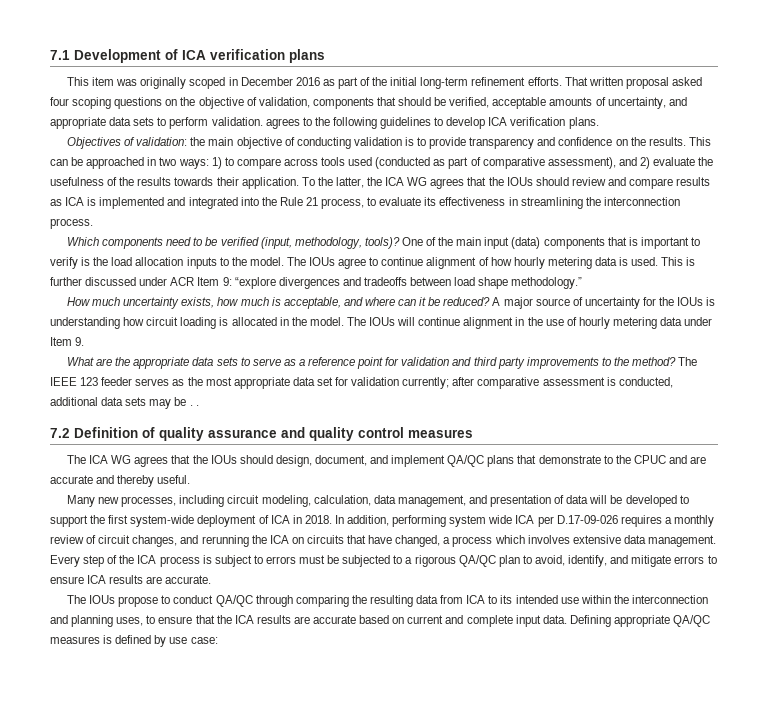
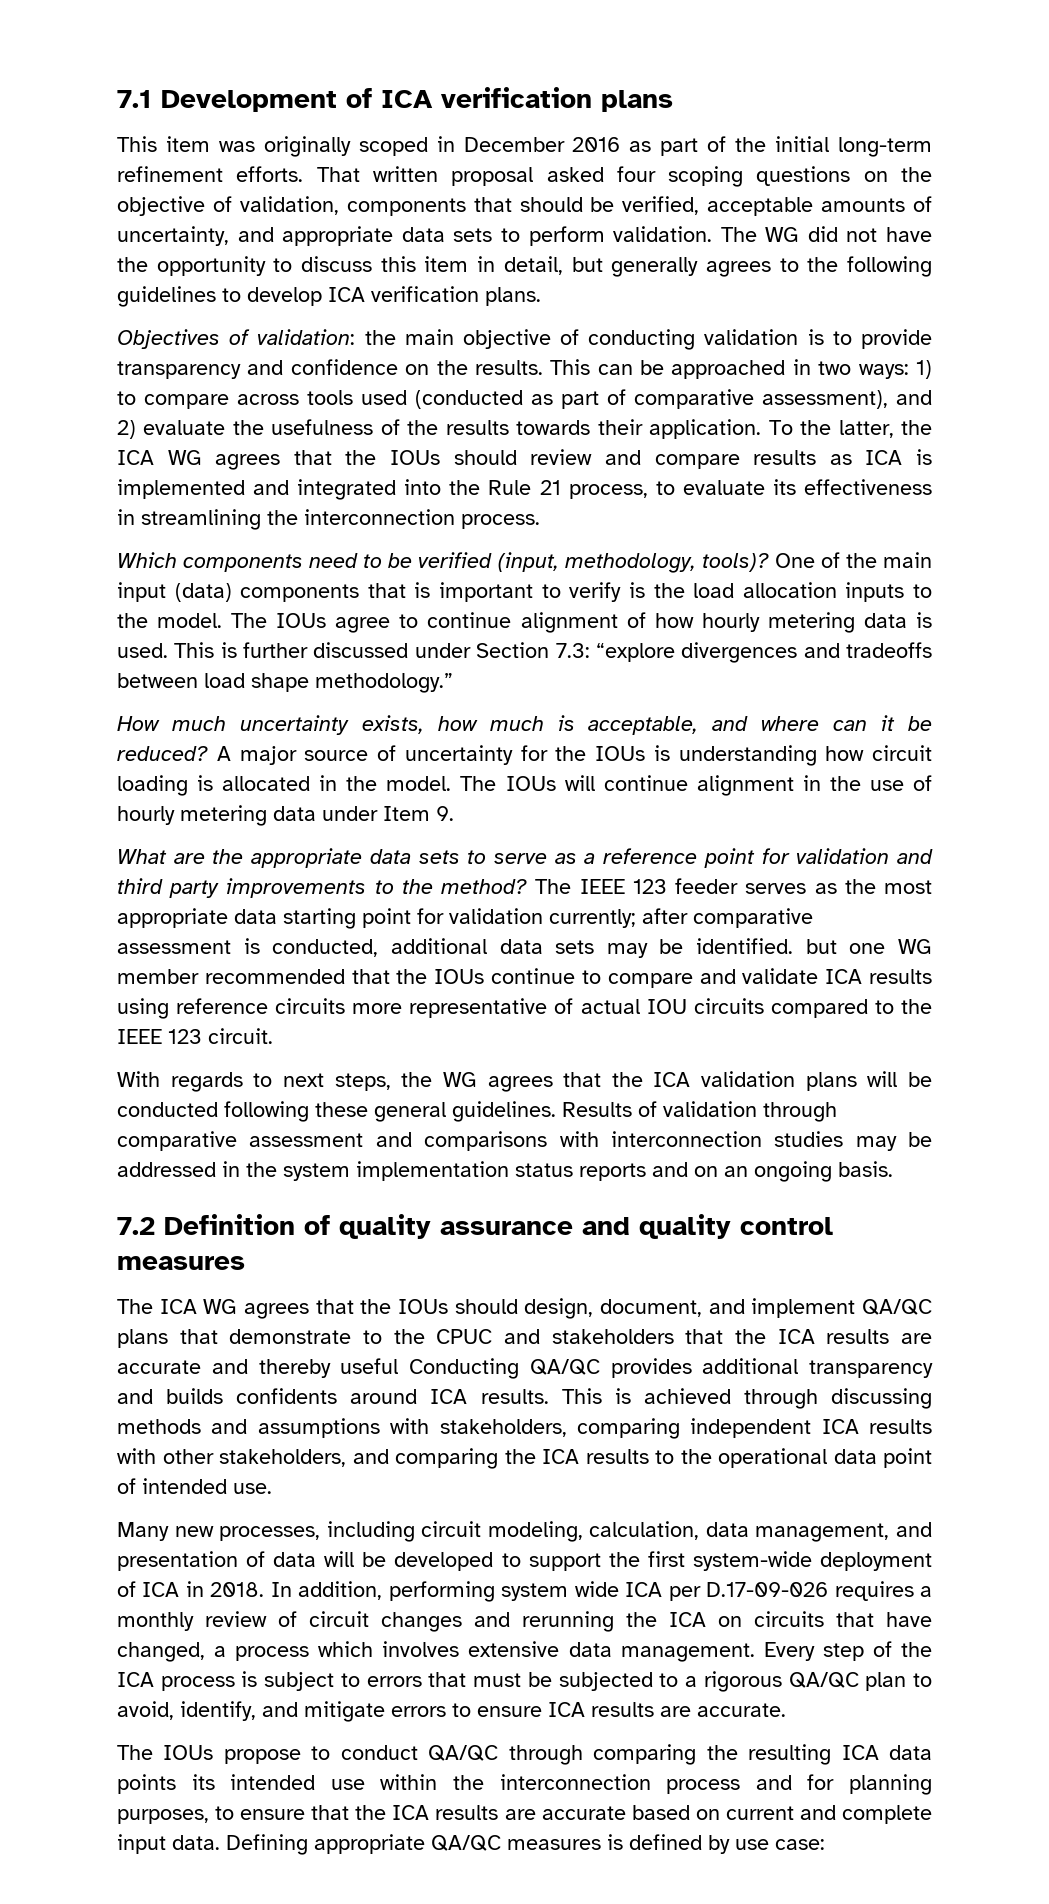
- That written proposal asked four scoping questions on the objective of validation, components that should be verified, acceptable amounts of uncertainty, and appropriate data sets to perform validation. agrees to the following guidelines to develop ICA verification plans.
+ That written proposal asked four scoping questions on the objective of validation, components that should be verified, acceptable amounts of uncertainty, and appropriate data sets to perform validation. The WG did not have the opportunity to discuss this item in detail, but generally agrees to the following guidelines to develop ICA verification plans.
- This is further discussed under ACR Item 9: “explore divergences and tradeoffs between load shape methodology.”
+ This is further discussed under Section 7.3: “explore divergences and tradeoffs between load shape methodology.”
- The IEEE 123 feeder serves as the most appropriate data set for validation currently; after comparative assessment is conducted, additional data sets may be . .
+ The IEEE 123 feeder serves as the most appropriate data starting point for validation currently; after comparative assessment is conducted, additional data sets may be identified. but one WG member recommended that the IOUs continue to compare and validate ICA results using reference circuits more representative of actual IOU circuits compared to the IEEE 123 circuit.
+ With regards to next steps, the WG agrees that the ICA validation plans will be conducted following these general guidelines. Results of validation through comparative assessment and comparisons with interconnection studies may be addressed in the system implementation status reports and on an ongoing basis.
- The ICA WG agrees that the IOUs should design, document, and implement QA/QC plans that demonstrate to the CPUC and are accurate and thereby useful.
+ The ICA WG agrees that the IOUs should design, document, and implement QA/QC plans that demonstrate to the CPUC and stakeholders that the ICA results are accurate and thereby useful Conducting QA/QC provides additional transparency and builds confidents around ICA results. This is achieved through discussing methods and assumptions with stakeholders, comparing independent ICA results with other stakeholders, and comparing the ICA results to the operational data point of intended use.
- In addition, performing system wide ICA per D.17-09-026 requires a monthly review of circuit changes, and rerunning the ICA on circuits that have changed, a process which involves extensive data management.
+ In addition, performing system wide ICA per D.17-09-026 requires a monthly review of circuit changes and rerunning the ICA on circuits that have changed, a process which involves extensive data management.
- Every step of the ICA process is subject to errors must be subjected to a rigorous QA/QC plan to avoid, identify, and mitigate errors to ensure ICA results are accurate.
+ Every step of the ICA process is subject to errors that must be subjected to a rigorous QA/QC plan to avoid, identify, and mitigate errors to ensure ICA results are accurate.
- The IOUs propose to conduct QA/QC through comparing the resulting data from ICA to its intended use within the interconnection and planning uses, to ensure that the ICA results are accurate based on current and complete input data.
+ The IOUs propose to conduct QA/QC through comparing the resulting ICA data points its intended use within the interconnection process and for planning purposes, to ensure that the ICA results are accurate based on current and complete input data.

